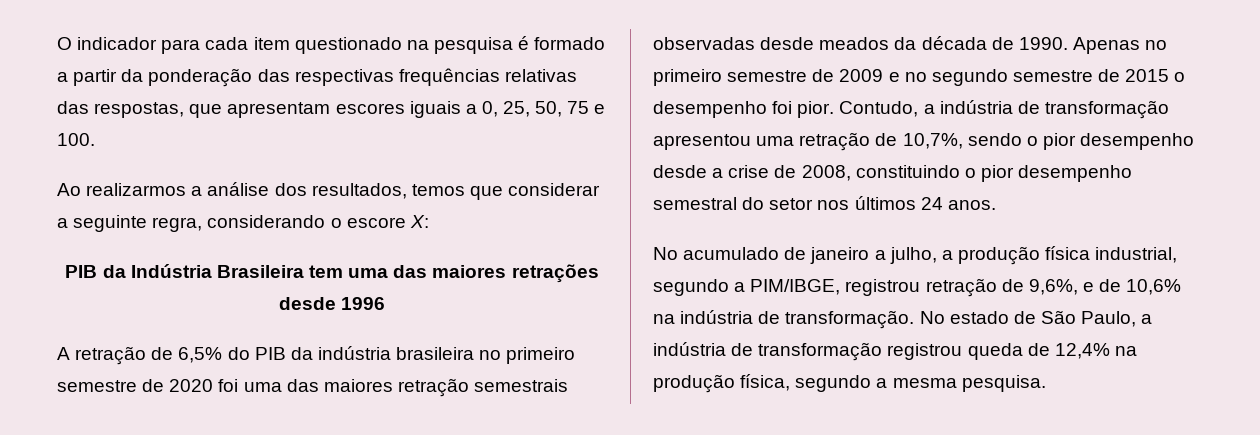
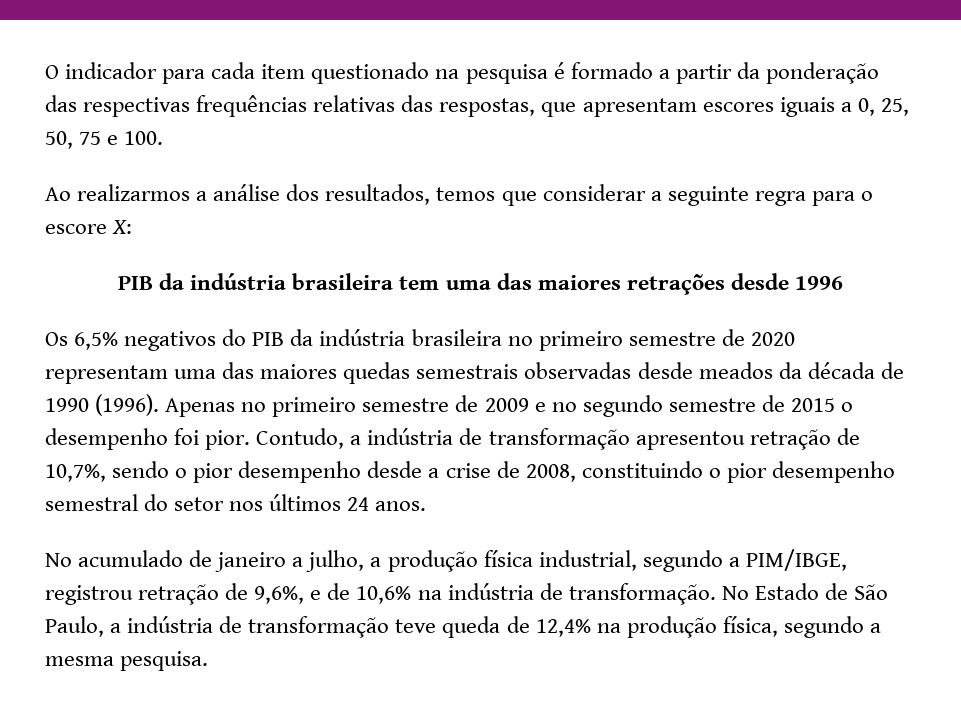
- Ao realizarmos a análise dos resultados, temos que considerar a seguinte regra, considerando o escore X:
+ Ao realizarmos a análise dos resultados, temos que considerar a seguinte regra para o escore X:
- PIB da Indústria Brasileira tem uma das maiores retrações desde 1996
+ PIB da indústria brasileira tem uma das maiores retrações desde 1996
- A retração de 6,5% do PIB da indústria brasileira no primeiro semestre de 2020 foi uma das maiores retração semestrais observadas desde meados da década de 1990.
+ Os 6,5% negativos do PIB da indústria brasileira no primeiro semestre de 2020 representam uma das maiores quedas semestrais observadas desde meados da década de 1990 (1996).
- Contudo, a indústria de transformação apresentou uma retração de 10,7%, sendo o pior desempenho desde a crise de 2008, constituindo o pior desempenho semestral do setor nos últimos 24 anos.
+ Contudo, a indústria de transformação apresentou retração de 10,7%, sendo o pior desempenho desde a crise de 2008, constituindo o pior desempenho semestral do setor nos últimos 24 anos.
- No estado de São Paulo, a indústria de transformação registrou queda de 12,4% na produção física, segundo a mesma pesquisa.
+ No Estado de São Paulo, a indústria de transformação teve queda de 12,4% na produção física, segundo a mesma pesquisa.

